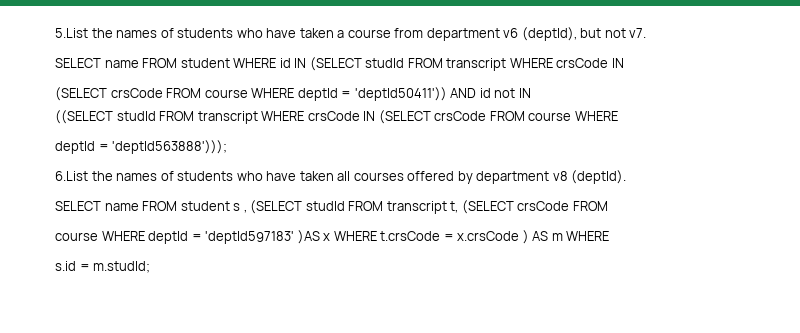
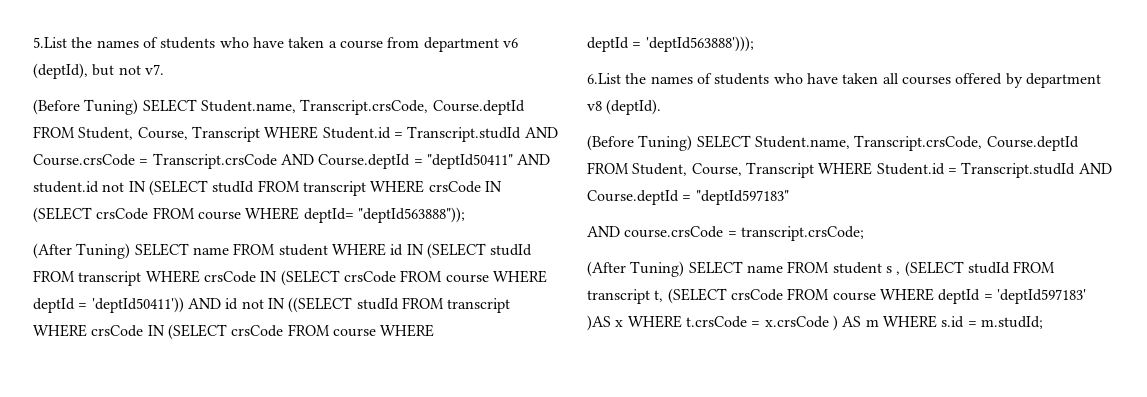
- SELECT name FROM student WHERE id IN (SELECT studId FROM transcript WHERE crsCode IN
- (SELECT crsCode FROM course WHERE deptId = 'deptId50411')) AND id not IN
- ((SELECT studId FROM transcript WHERE crsCode IN (SELECT crsCode FROM course WHERE
+ (Before Tuning) SELECT Student.name, Transcript.crsCode, Course.deptId FROM Student, Course, Transcript WHERE Student.id = Transcript.studId AND Course.crsCode = Transcript.crsCode AND Course.deptId = "deptId50411" AND student.id not IN (SELECT studId FROM transcript WHERE crsCode IN (SELECT crsCode FROM course WHERE deptId= "deptId563888"));
+ (After Tuning) SELECT name FROM student WHERE id IN (SELECT studId FROM transcript WHERE crsCode IN (SELECT crsCode FROM course WHERE deptId = 'deptId50411')) AND id not IN ((SELECT studId FROM transcript WHERE crsCode IN (SELECT crsCode FROM course WHERE
- SELECT name FROM student s , (SELECT studId FROM transcript t, (SELECT crsCode FROM
- course WHERE deptId = 'deptId597183' )AS x WHERE t.crsCode = x.crsCode ) AS m WHERE
- s.id = m.studId;
+ (Before Tuning) SELECT Student.name, Transcript.crsCode, Course.deptId FROM Student, Course, Transcript WHERE Student.id = Transcript.studId AND Course.deptId = "deptId597183"
+ AND course.crsCode = transcript.crsCode;
+ (After Tuning) SELECT name FROM student s , (SELECT studId FROM transcript t, (SELECT crsCode FROM course WHERE deptId = 'deptId597183' )AS x WHERE t.crsCode = x.crsCode ) AS m WHERE s.id = m.studId;

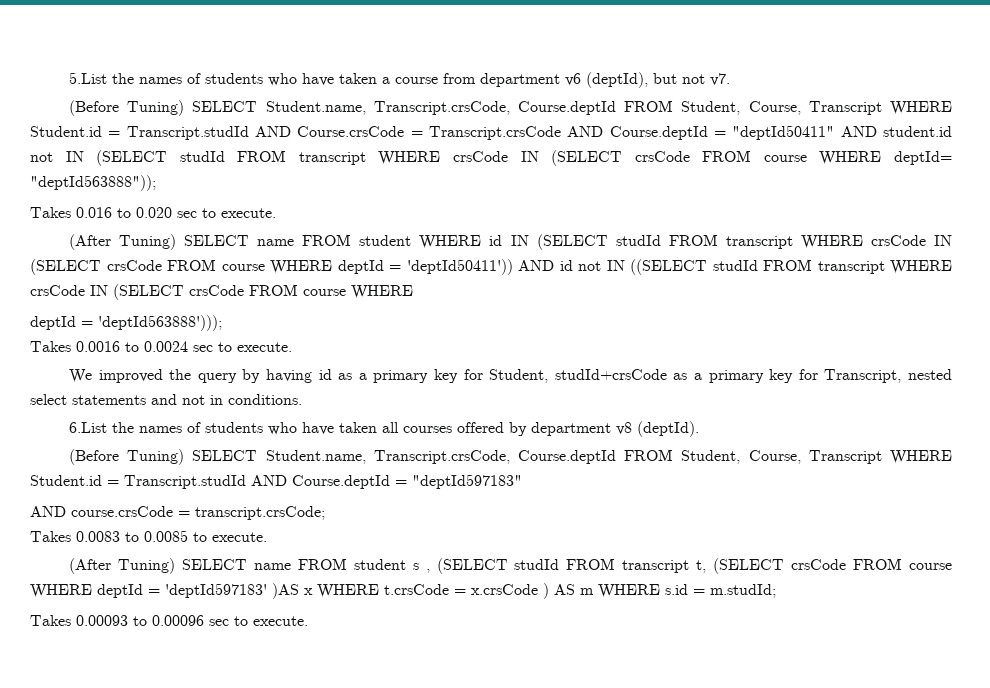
+ Takes 0.016 to 0.020 sec to execute.
+ Takes 0.0016 to 0.0024 sec to execute.
+ We improved the query by having id as a primary key for Student, studId+crsCode as a primary key for Transcript, nested select statements and not in conditions.
+ Takes 0.0083 to 0.0085 to execute.
+ Takes 0.00093 to 0.00096 sec to execute.

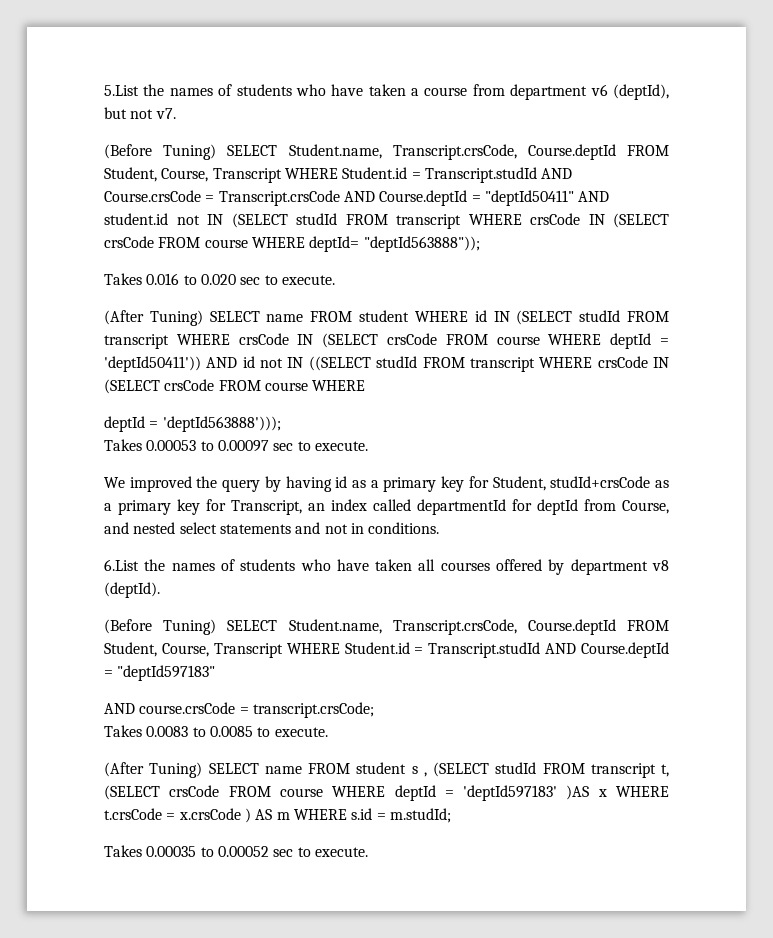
- Takes 0.0016 to 0.0024 sec to execute.
+ Takes 0.00053 to 0.00097 sec to execute.
- We improved the query by having id as a primary key for Student, studId+crsCode as a primary key for Transcript, nested select statements and not in conditions.
+ We improved the query by having id as a primary key for Student, studId+crsCode as a primary key for Transcript, an index called departmentId for deptId from Course, and nested select statements and not in conditions.
- Takes 0.00093 to 0.00096 sec to execute.
+ Takes 0.00035 to 0.00052 sec to execute.

